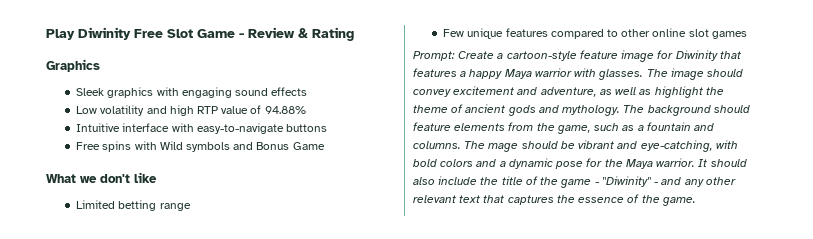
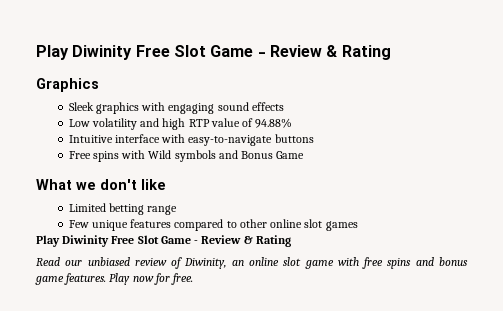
  Few unique features compared to other online slot games
- Prompt: Create a cartoon-style feature image for Diwinity that features a happy Maya warrior with glasses. The image should convey excitement and adventure, as well as highlight the theme of ancient gods and mythology. The background should feature elements from the game, such as a fountain and columns. The mage should be vibrant and eye-catching, with bold colors and a dynamic pose for the Maya warrior. It should also include the title of the game - "Diwinity" - and any other relevant text that captures the essence of the game.
+ Play Diwinity Free Slot Game - Review & Rating
+ Read our unbiased review of Diwinity, an online slot game with free spins and bonus game features. Play now for free.

